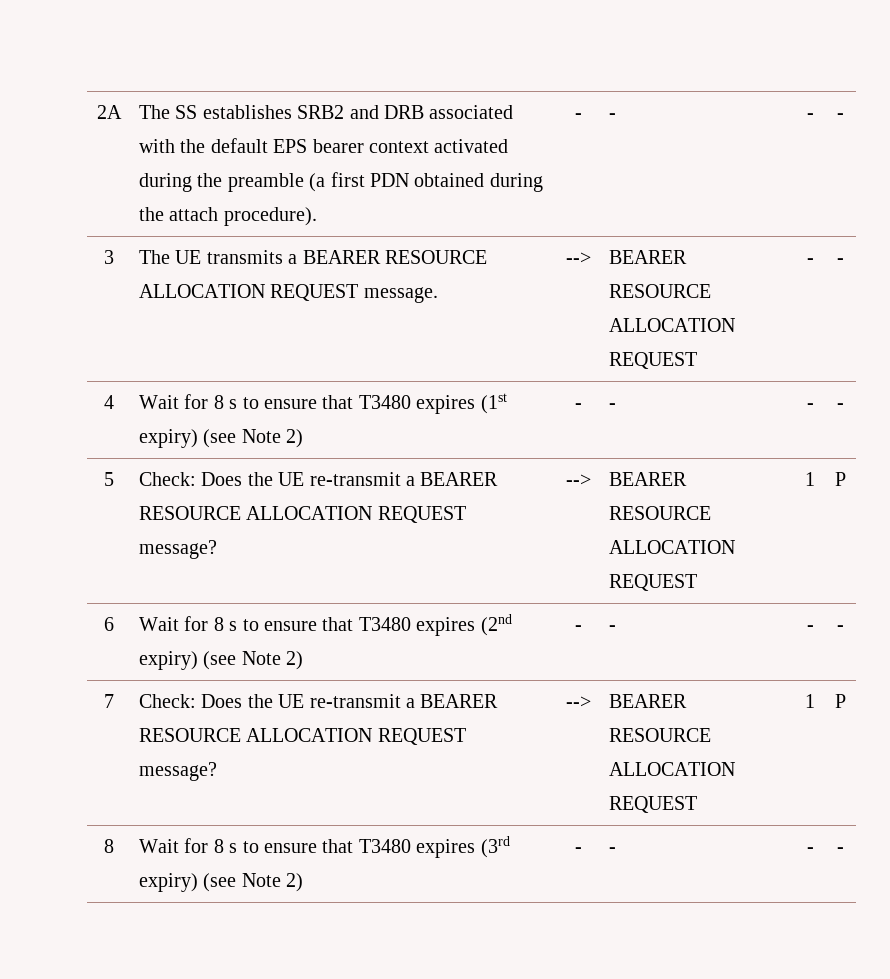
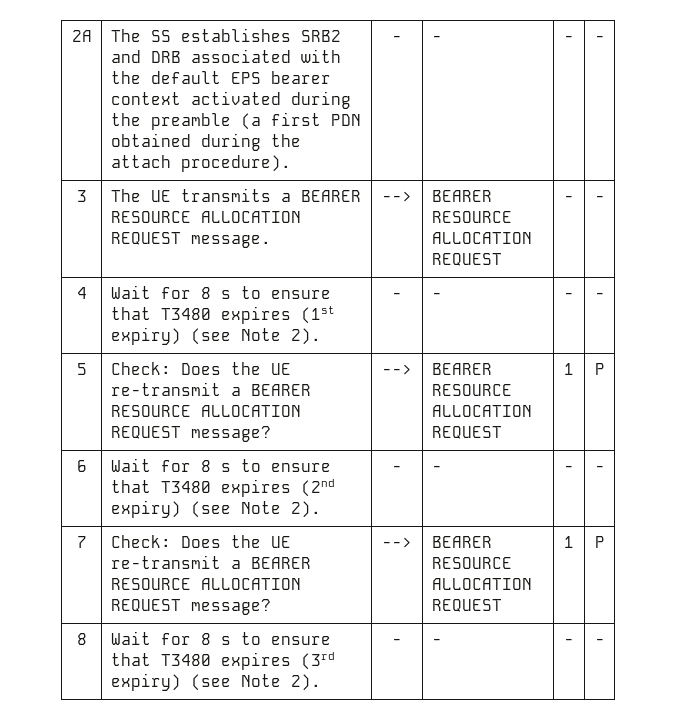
- 4 | Wait for 8 s to ensure that T3480 expires (1st expiry) (see Note 2) | - | - | - | -
+ 4 | Wait for 8 s to ensure that T3480 expires (1st expiry) (see Note 2). | - | - | - | -
- 6 | Wait for 8 s to ensure that T3480 expires (2nd expiry) (see Note 2) | - | - | - | -
+ 6 | Wait for 8 s to ensure that T3480 expires (2nd expiry) (see Note 2). | - | - | - | -
- 8 | Wait for 8 s to ensure that T3480 expires (3rd expiry) (see Note 2) | - | - | - | -
+ 8 | Wait for 8 s to ensure that T3480 expires (3rd expiry) (see Note 2). | - | - | - | -

